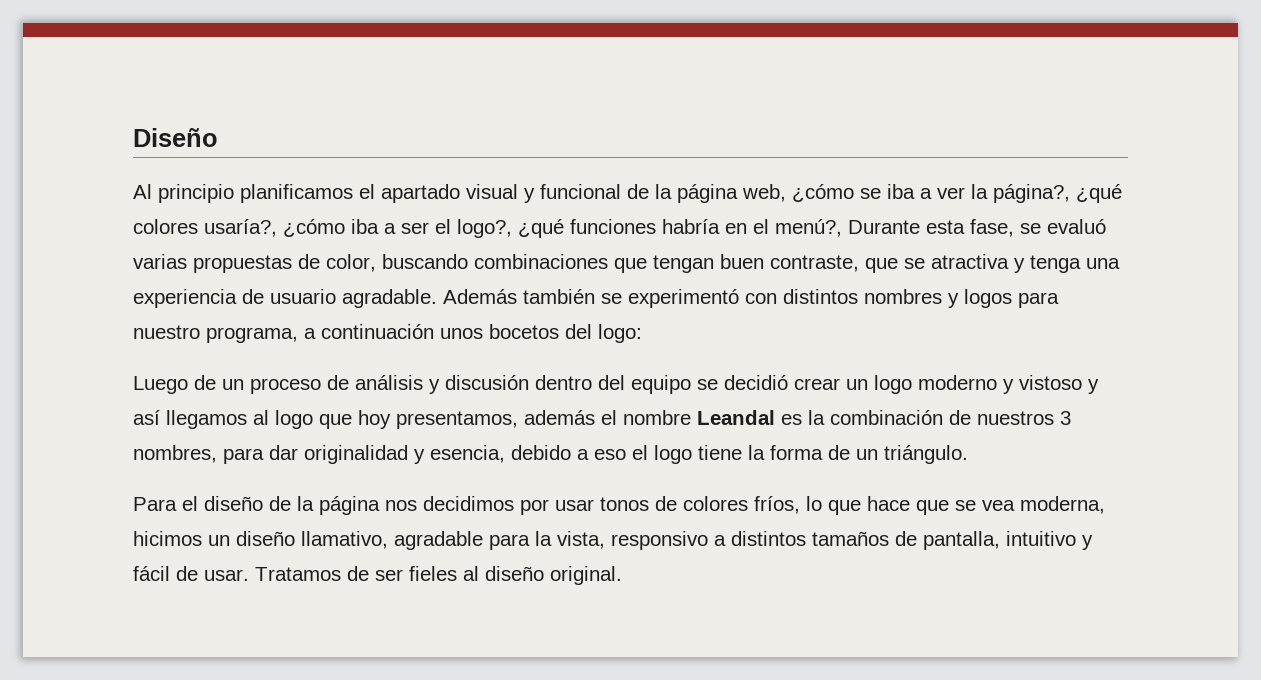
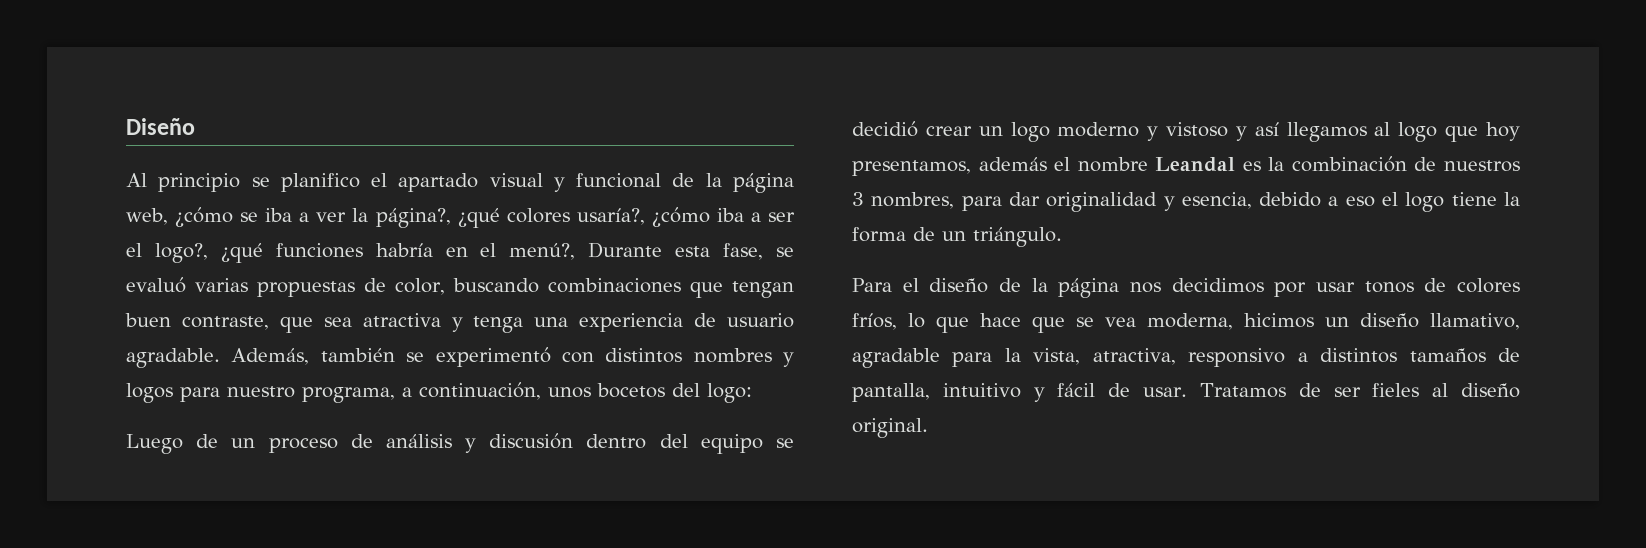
- Al principio planificamos el apartado visual y funcional de la página web, ¿cómo se iba a ver la página?, ¿qué colores usaría?, ¿cómo iba a ser el logo?, ¿qué funciones habría en el menú?, Durante esta fase, se evaluó varias propuestas de color, buscando combinaciones que tengan buen contraste, que se atractiva y tenga una experiencia de usuario agradable.
+ Al principio se planifico el apartado visual y funcional de la página web, ¿cómo se iba a ver la página?, ¿qué colores usaría?, ¿cómo iba a ser el logo?, ¿qué funciones habría en el menú?, Durante esta fase, se evaluó varias propuestas de color, buscando combinaciones que tengan buen contraste, que sea atractiva y tenga una experiencia de usuario agradable.
- Además también se experimentó con distintos nombres y logos para nuestro programa, a continuación unos bocetos del logo:
+ Además, también se experimentó con distintos nombres y logos para nuestro programa, a continuación, unos bocetos del logo:
- Para el diseño de la página nos decidimos por usar tonos de colores fríos, lo que hace que se vea moderna, hicimos un diseño llamativo, agradable para la vista, responsivo a distintos tamaños de pantalla, intuitivo y fácil de usar.
+ Para el diseño de la página nos decidimos por usar tonos de colores fríos, lo que hace que se vea moderna, hicimos un diseño llamativo, agradable para la vista, atractiva, responsivo a distintos tamaños de pantalla, intuitivo y fácil de usar.

